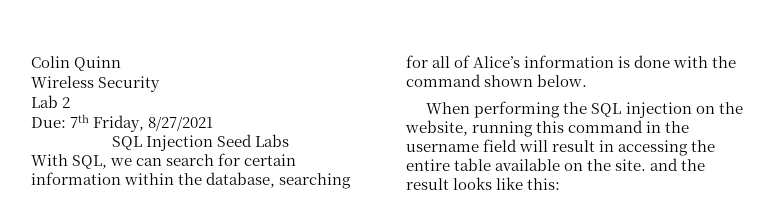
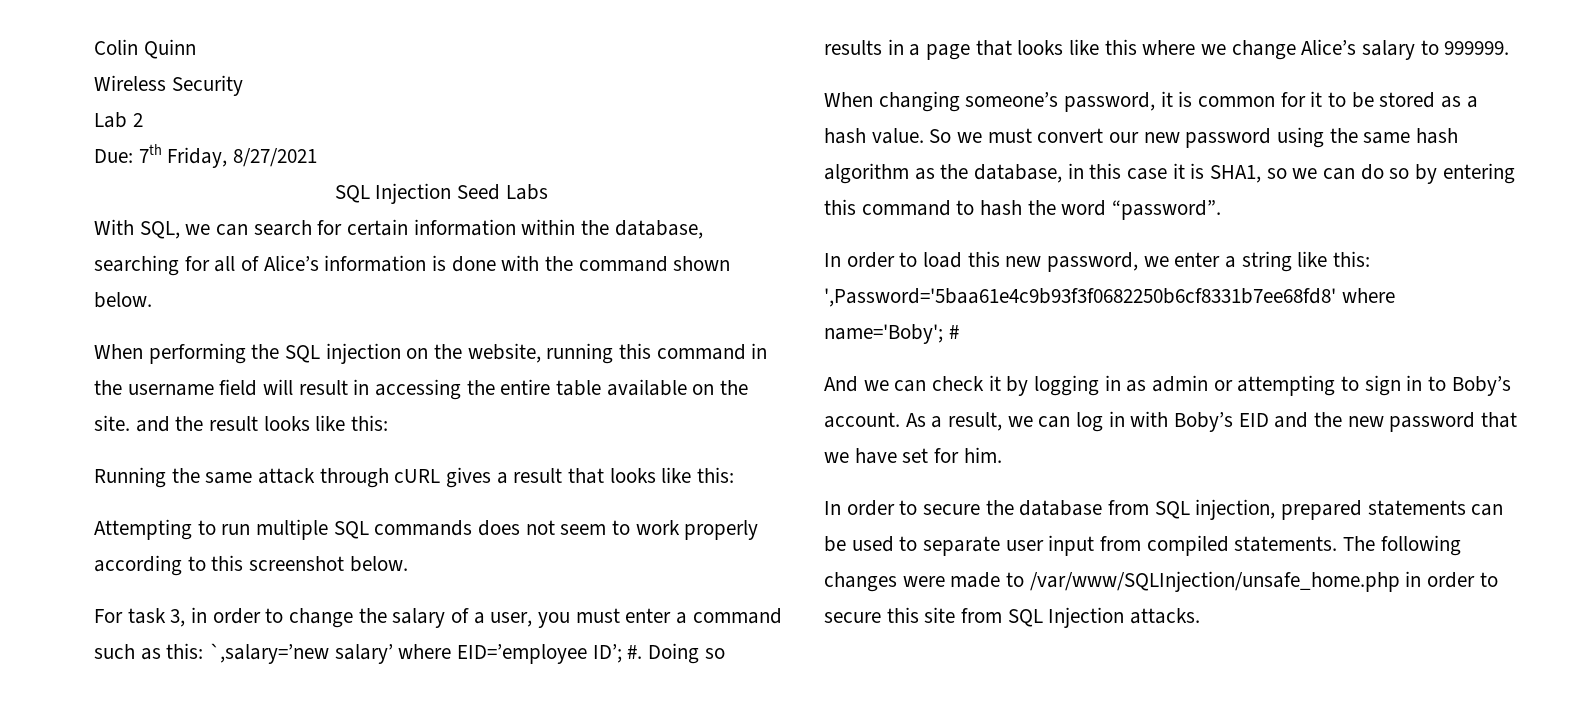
+ Running the same attack through cURL gives a result that looks like this:
+ Attempting to run multiple SQL commands does not seem to work properly according to this screenshot below.
+ For task 3, in order to change the salary of a user, you must enter a command such as this: `,salary=’new salary’ where EID=’employee ID’; #. Doing so results in a page that looks like this where we change Alice’s salary to 999999.
+ When changing someone’s password, it is common for it to be stored as a hash value. So we must convert our new password using the same hash algorithm as the database, in this case it is SHA1, so we can do so by entering this command to hash the word “password”.
+ In order to load this new password, we enter a string like this: ',Password='5baa61e4c9b93f3f0682250b6cf8331b7ee68fd8' where name='Boby'; #
+ And we can check it by logging in as admin or attempting to sign in to Boby’s account. As a result, we can log in with Boby’s EID and the new password that we have set for him.
+ In order to secure the database from SQL injection, prepared statements can be used to separate user input from compiled statements. The following changes were made to /var/www/SQLInjection/unsafe_home.php in order to secure this site from SQL Injection attacks.

